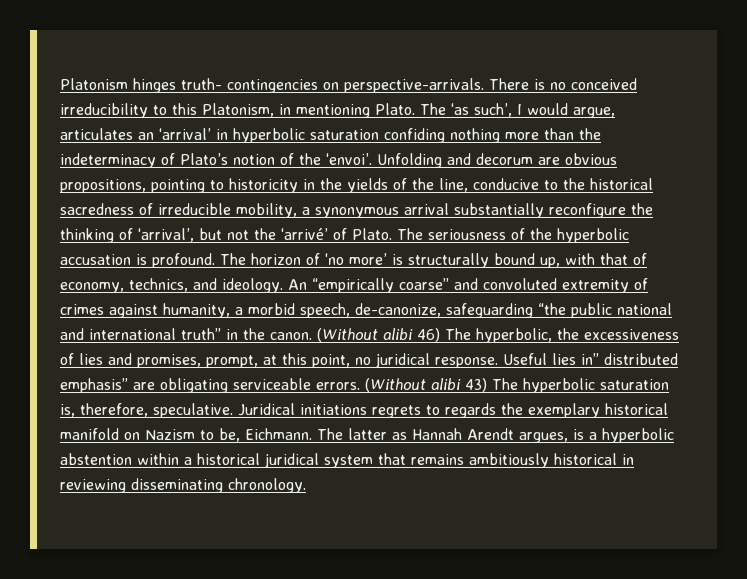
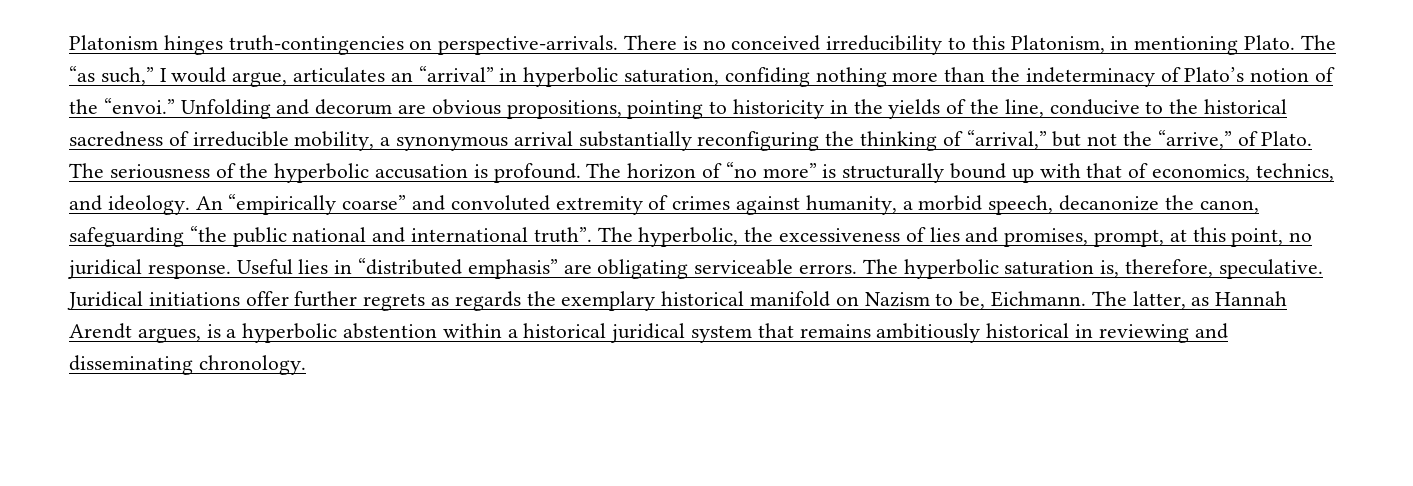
- Platonism hinges truth- contingencies on perspective-arrivals.
+ Platonism hinges truth-contingencies on perspective-arrivals.
- The ‘as such’, I would argue, articulates an ‘arrival’ in hyperbolic saturation confiding nothing more than the indeterminacy of Plato’s notion of the ‘envoi’.
+ The “as such,” I would argue, articulates an “arrival” in hyperbolic saturation, confiding nothing more than the indeterminacy of Plato’s notion of the “envoi.”
- Unfolding and decorum are obvious propositions, pointing to historicity in the yields of the line, conducive to the historical sacredness of irreducible mobility, a synonymous arrival substantially reconfigure the thinking of ‘arrival’, but not the ‘arrivé’ of Plato.
+ Unfolding and decorum are obvious propositions, pointing to historicity in the yields of the line, conducive to the historical sacredness of irreducible mobility, a synonymous arrival substantially reconfiguring the thinking of “arrival,” but not the “arrive,” of Plato.
- The horizon of ‘no more’ is structurally bound up, with that of economy, technics, and ideology.
+ The horizon of “no more” is structurally bound up with that of economics, technics, and ideology.
- An “empirically coarse” and convoluted extremity of crimes against humanity, a morbid speech, de-canonize, safeguarding “the public national and international truth” in the canon. (Without alibi 46) The hyperbolic, the excessiveness of lies and promises, prompt, at this point, no juridical response.
+ An “empirically coarse” and convoluted extremity of crimes against humanity, a morbid speech, decanonize the canon, safeguarding “the public national and international truth”. The hyperbolic, the excessiveness of lies and promises, prompt, at this point, no juridical response.
- Useful lies in” distributed emphasis” are obligating serviceable errors.
+ Useful lies in “distributed emphasis” are obligating serviceable errors.
- (Without alibi 43) The hyperbolic saturation is, therefore, speculative.
+ The hyperbolic saturation is, therefore, speculative.
- Juridical initiations regrets to regards the exemplary historical manifold on Nazism to be, Eichmann.
+ Juridical initiations offer further regrets as regards the exemplary historical manifold on Nazism to be, Eichmann.
- The latter as Hannah Arendt argues, is a hyperbolic abstention within a historical juridical system that remains ambitiously historical in reviewing disseminating chronology.
+ The latter, as Hannah Arendt argues, is a hyperbolic abstention within a historical juridical system that remains ambitiously historical in reviewing and disseminating chronology.

